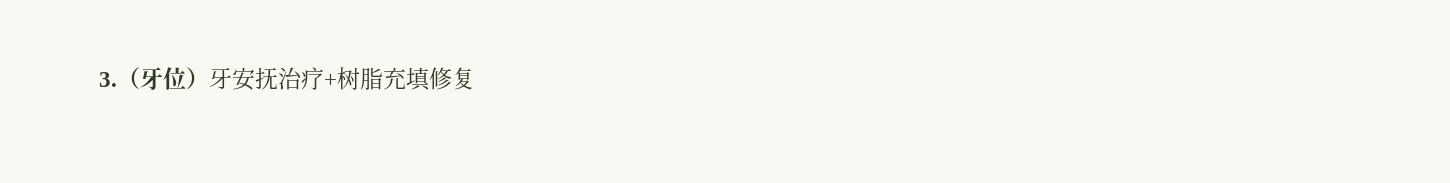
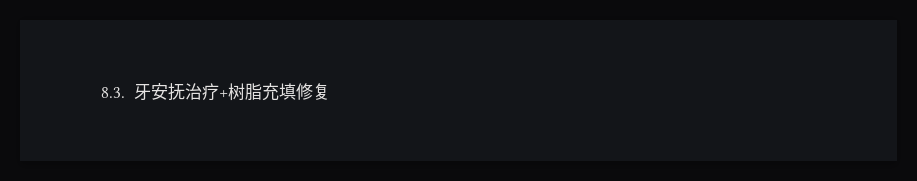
- 3.（牙位）牙安抚治疗+树脂充填修复
+ 8.3.牙安抚治疗+树脂充填修复

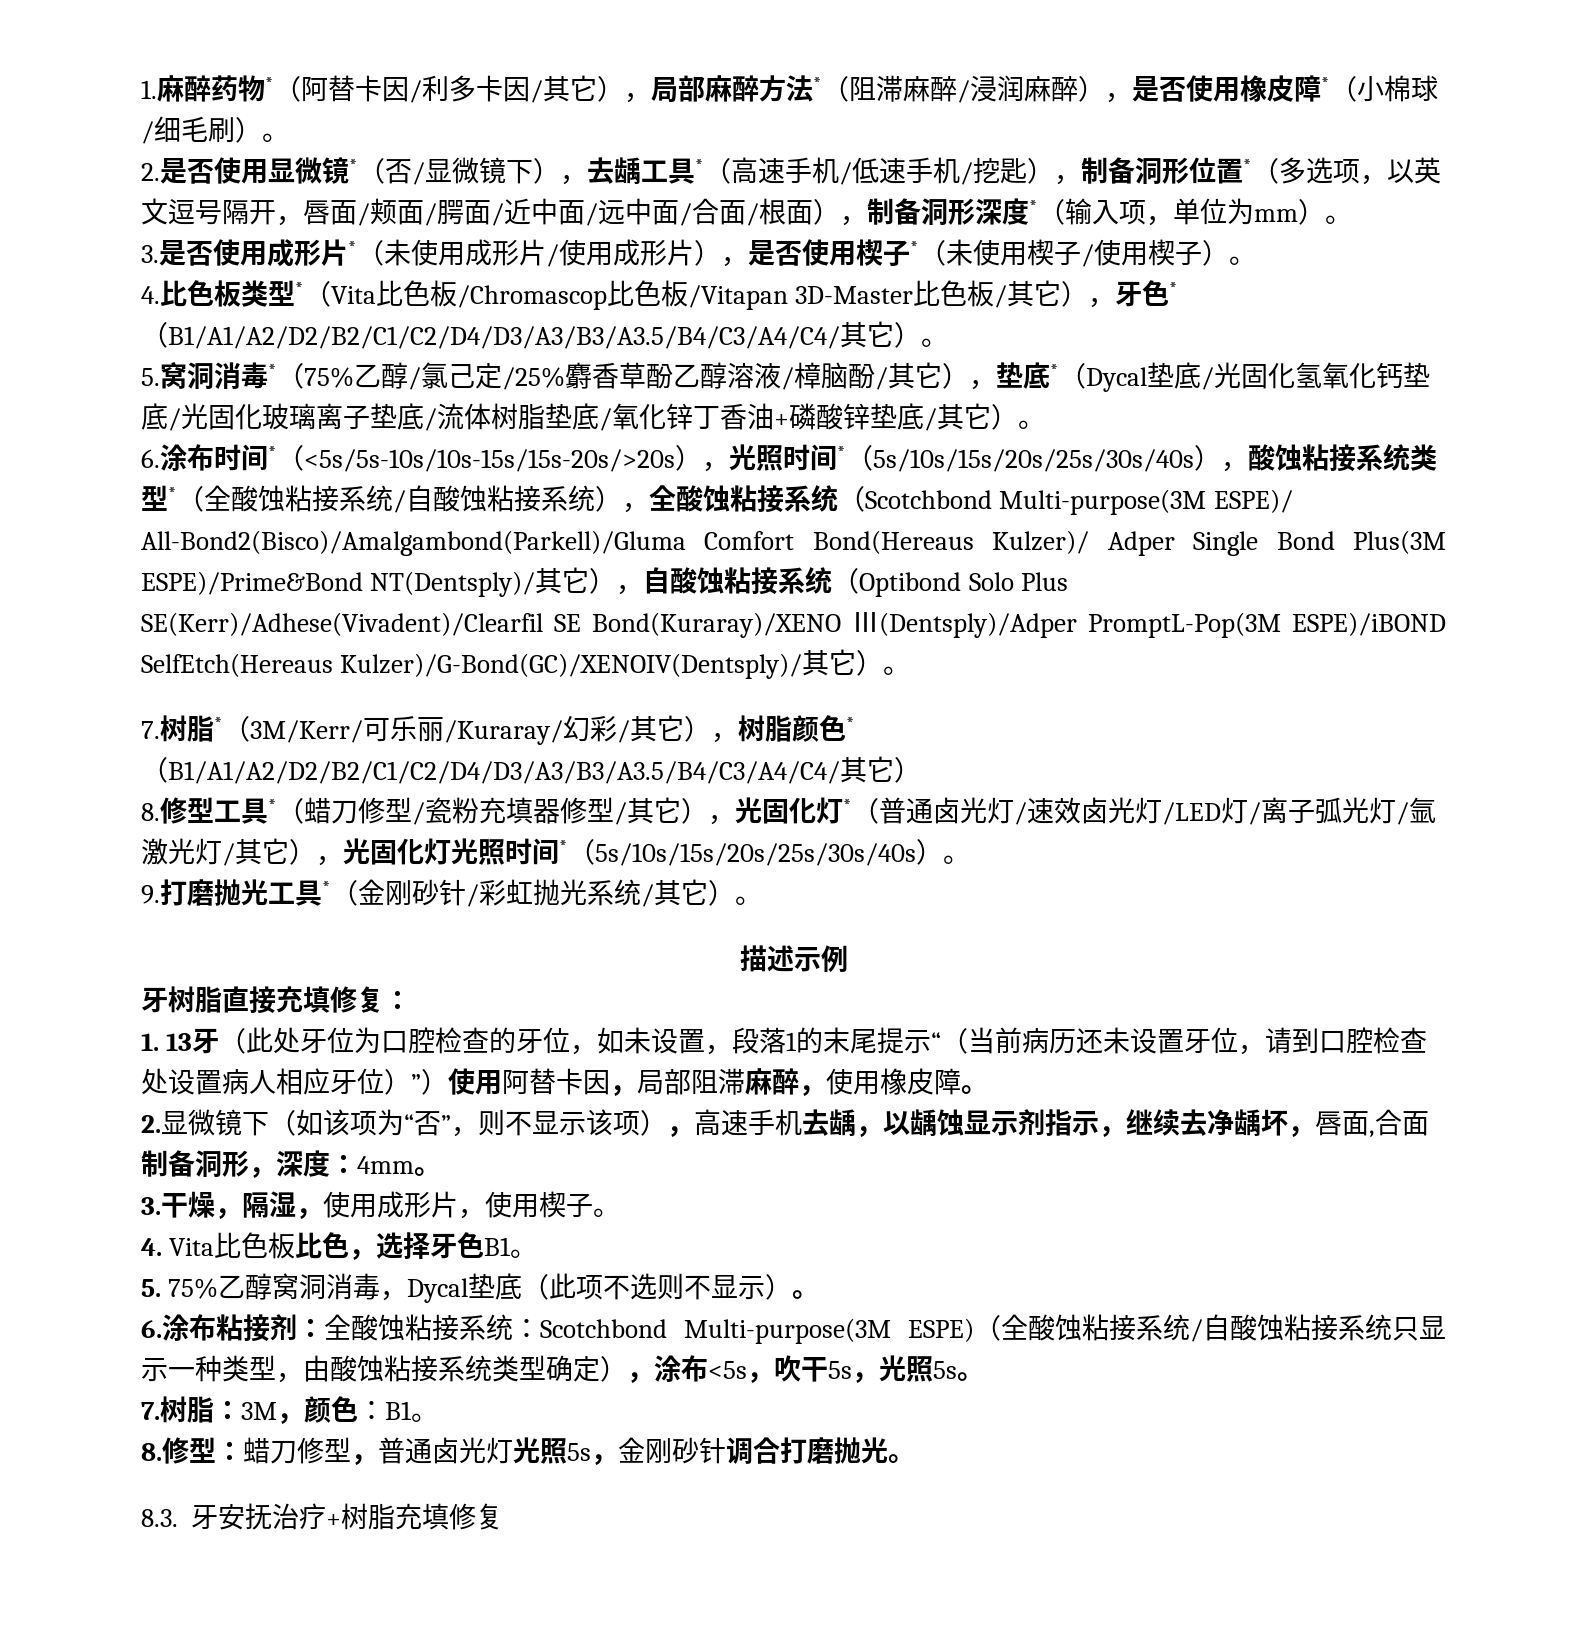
+ 1.麻醉药物*（阿替卡因/利多卡因/其它），局部麻醉方法*（阻滞麻醉/浸润麻醉），是否使用橡皮障*（小棉球/细毛刷）。
+ 2.是否使用显微镜*（否/显微镜下），去龋工具*（高速手机/低速手机/挖匙），制备洞形位置*（多选项，以英文逗号隔开，唇面/颊面/腭面/近中面/远中面/合面/根面），制备洞形深度*（输入项，单位为mm）。
+ 3.是否使用成形片*（未使用成形片/使用成形片），是否使用楔子*（未使用楔子/使用楔子）。
+ 4.比色板类型*（Vita比色板/Chromascop比色板/Vitapan 3D-Master比色板/其它），牙色*（B1/A1/A2/D2/B2/C1/C2/D4/D3/A3/B3/A3.5/B4/C3/A4/C4/其它）。
+ 5.窝洞消毒*（75%乙醇/氯己定/25%麝香草酚乙醇溶液/樟脑酚/其它），垫底*（Dycal垫底/光固化氢氧化钙垫底/光固化玻璃离子垫底/流体树脂垫底/氧化锌丁香油+磷酸锌垫底/其它）。
+ 6.涂布时间*（<5s/5s-10s/10s-15s/15s-20s/>20s），光照时间*（5s/10s/15s/20s/25s/30s/40s），酸蚀粘接系统类型*（全酸蚀粘接系统/自酸蚀粘接系统），全酸蚀粘接系统（Scotchbond Multi-purpose(3M ESPE)/ All-Bond2(Bisco)/Amalgambond(Parkell)/Gluma Comfort Bond(Hereaus Kulzer)/ Adper Single Bond Plus(3M ESPE)/Prime&Bond NT(Dentsply)/其它），自酸蚀粘接系统（Optibond Solo Plus SE(Kerr)/Adhese(Vivadent)/Clearfil SE Bond(Kuraray)/XENO Ⅲ(Dentsply)/Adper PromptL-Pop(3M ESPE)/iBOND SelfEtch(Hereaus Kulzer)/G-Bond(GC)/XENOIV(Dentsply)/其它）。
+ 7.树脂*（3M/Kerr/可乐丽/Kuraray/幻彩/其它），树脂颜色*（B1/A1/A2/D2/B2/C1/C2/D4/D3/A3/B3/A3.5/B4/C3/A4/C4/其它）
+ 8.修型工具*（蜡刀修型/瓷粉充填器修型/其它），光固化灯*（普通卤光灯/速效卤光灯/LED灯/离子弧光灯/氩激光灯/其它），光固化灯光照时间*（5s/10s/15s/20s/25s/30s/40s）。
+ 9.打磨抛光工具*（金刚砂针/彩虹抛光系统/其它）。
+ 描述示例
+ 牙树脂直接充填修复：
+ 1. 13牙（此处牙位为口腔检查的牙位，如未设置，段落1的末尾提示“（当前病历还未设置牙位，请到口腔检查处设置病人相应牙位）”）使用阿替卡因，局部阻滞麻醉，使用橡皮障。
+ 2.显微镜下（如该项为“否”，则不显示该项），高速手机去龋，以龋蚀显示剂指示，继续去净龋坏，唇面,合面制备洞形，深度：4mm。
+ 3.干燥，隔湿，使用成形片，使用楔子。
+ 4. Vita比色板比色，选择牙色B1。
+ 5. 75%乙醇窝洞消毒，Dycal垫底（此项不选则不显示）。
+ 6.涂布粘接剂：全酸蚀粘接系统：Scotchbond Multi-purpose(3M ESPE)（全酸蚀粘接系统/自酸蚀粘接系统只显示一种类型，由酸蚀粘接系统类型确定），涂布<5s，吹干5s，光照5s。
+ 7.树脂：3M，颜色：B1。
+ 8.修型：蜡刀修型，普通卤光灯光照5s，金刚砂针调合打磨抛光。

